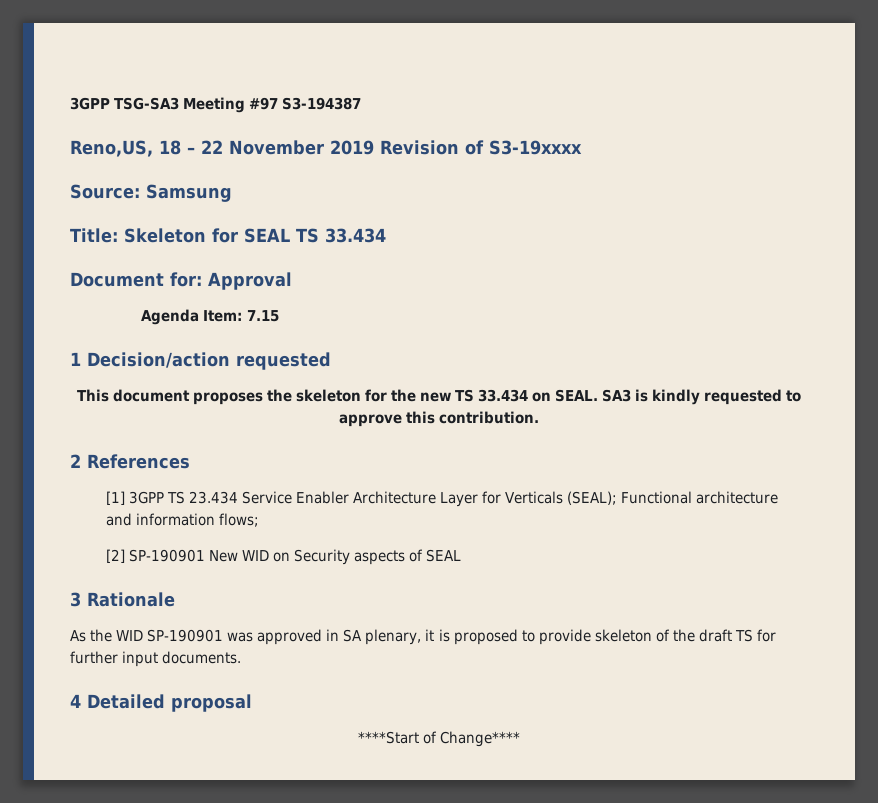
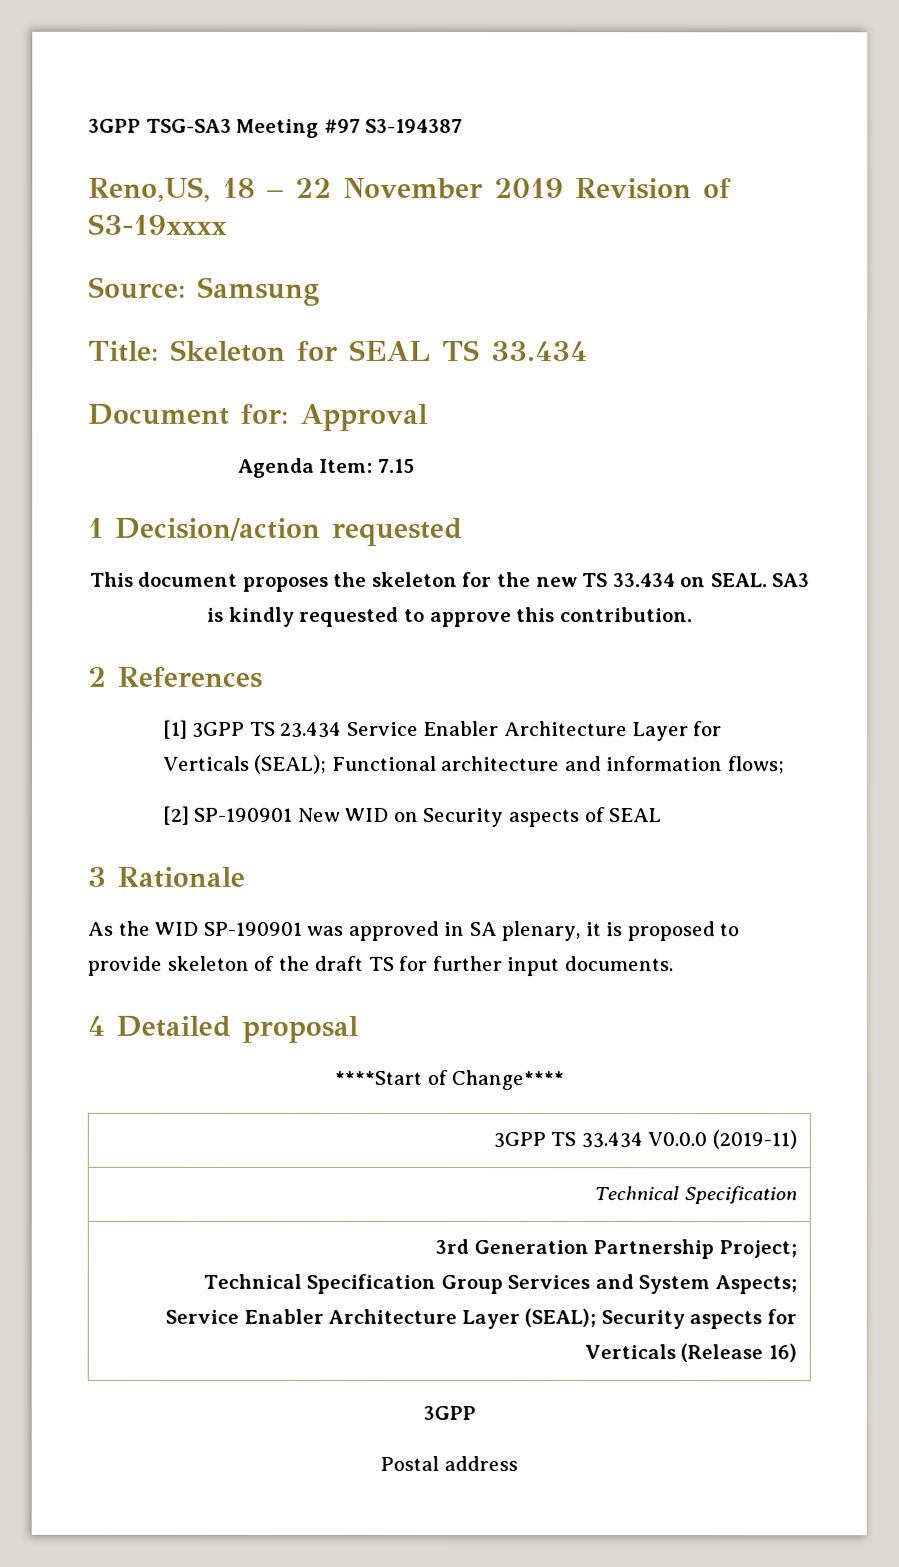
+ 3GPP TS 33.434 V0.0.0 (2019-11)
+ Technical Specification
+ 3rd Generation Partnership Project;
+ Technical Specification Group Services and System Aspects;
+ Service Enabler Architecture Layer (SEAL); Security aspects for Verticals (Release 16)
+ 3GPP
+ Postal address

